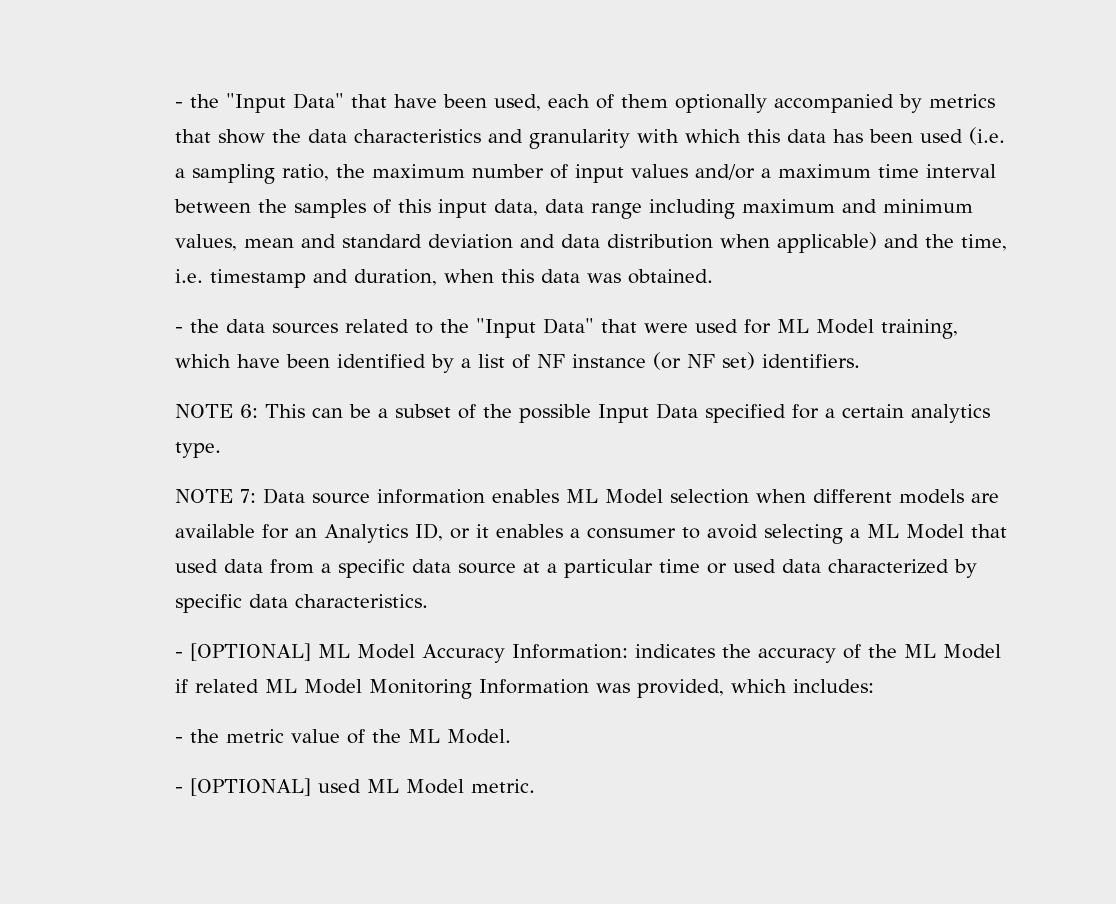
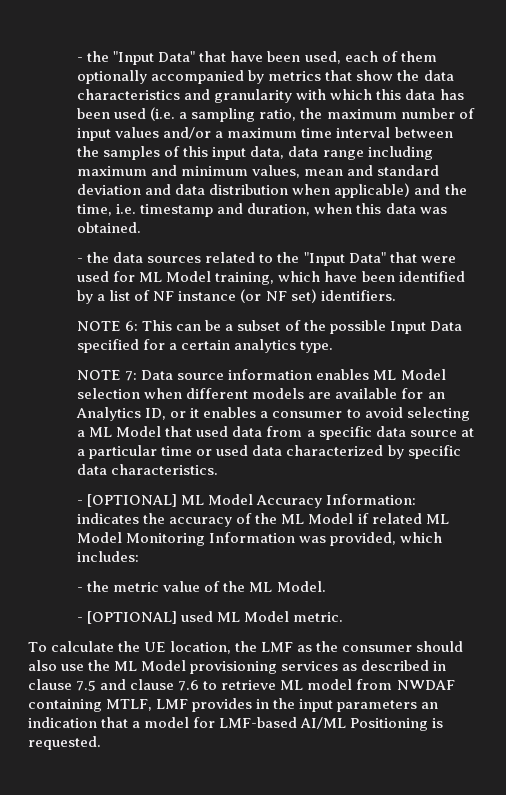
+ To calculate the UE location, the LMF as the consumer should also use the ML Model provisioning services as described in clause 7.5 and clause 7.6 to retrieve ML model from NWDAF containing MTLF, LMF provides in the input parameters an indication that a model for LMF-based AI/ML Positioning is requested.

